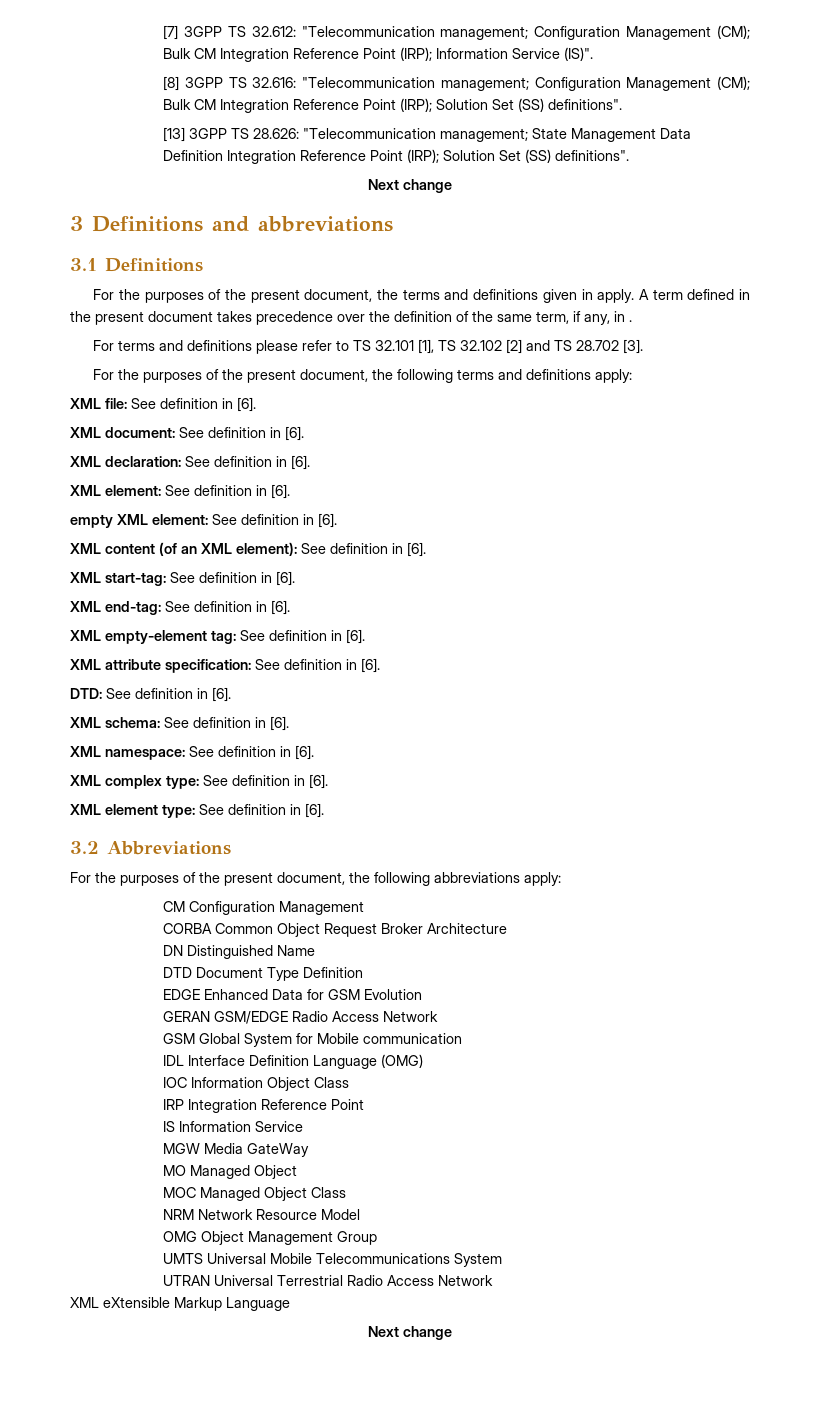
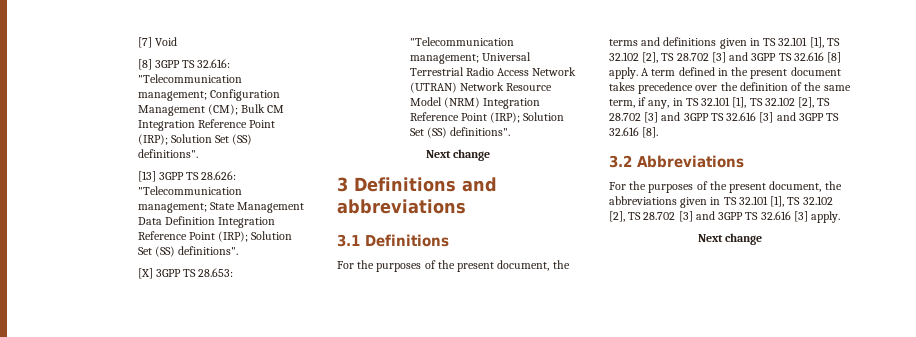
- [7] 3GPP TS 32.612: "Telecommunication management; Configuration Management (CM); Bulk CM Integration Reference Point (IRP); Information Service (IS)".
+ [7] Void
+ [X] 3GPP TS 28.653: "Telecommunication management; Universal Terrestrial Radio Access Network (UTRAN) Network Resource Model (NRM) Integration Reference Point (IRP); Solution Set (SS) definitions".
- For the purposes of the present document, the terms and definitions given in apply.
+ For the purposes of the present document, the terms and definitions given in TS 32.101 [1], TS 32.102 [2], TS 28.702 [3] and 3GPP TS 32.616 [8] apply.
- A term defined in the present document takes precedence over the definition of the same term, if any, in .
- For terms and definitions please refer to TS 32.101 [1], TS 32.102 [2] and TS 28.702 [3].
- For the purposes of the present document, the following terms and definitions apply:
- XML file: See definition in [6].
- XML document: See definition in [6].
- XML declaration: See definition in [6].
- XML element: See definition in [6].
- empty XML element: See definition in [6].
- XML content (of an XML element): See definition in [6].
- XML start-tag: See definition in [6].
- XML end-tag: See definition in [6].
- XML empty-element tag: See definition in [6].
- XML attribute specification: See definition in [6].
- DTD: See definition in [6].
- XML schema: See definition in [6].
- XML namespace: See definition in [6].
- XML complex type: See definition in [6].
- XML element type: See definition in [6].
+ A term defined in the present document takes precedence over the definition of the same term, if any, in TS 32.101 [1], TS 32.102 [2], TS 28.702 [3] and 3GPP TS 32.616 [3] and 3GPP TS 32.616 [8].
- For the purposes of the present document, the following abbreviations apply:
- CM Configuration Management
- CORBA Common Object Request Broker Architecture
- DN Distinguished Name
- DTD Document Type Definition
- EDGE Enhanced Data for GSM Evolution
- GERAN GSM/EDGE Radio Access Network
- GSM Global System for Mobile communication
- IDL Interface Definition Language (OMG)
- IOC Information Object Class
- IRP Integration Reference Point
- IS Information Service
- MGW Media GateWay
- MO Managed Object
- MOC Managed Object Class
- NRM Network Resource Model
- OMG Object Management Group
- UMTS Universal Mobile Telecommunications System
- UTRAN Universal Terrestrial Radio Access Network
- XML eXtensible Markup Language
+ For the purposes of the present document, the abbreviations given in TS 32.101 [1], TS 32.102 [2], TS 28.702 [3] and 3GPP TS 32.616 [3] apply.

